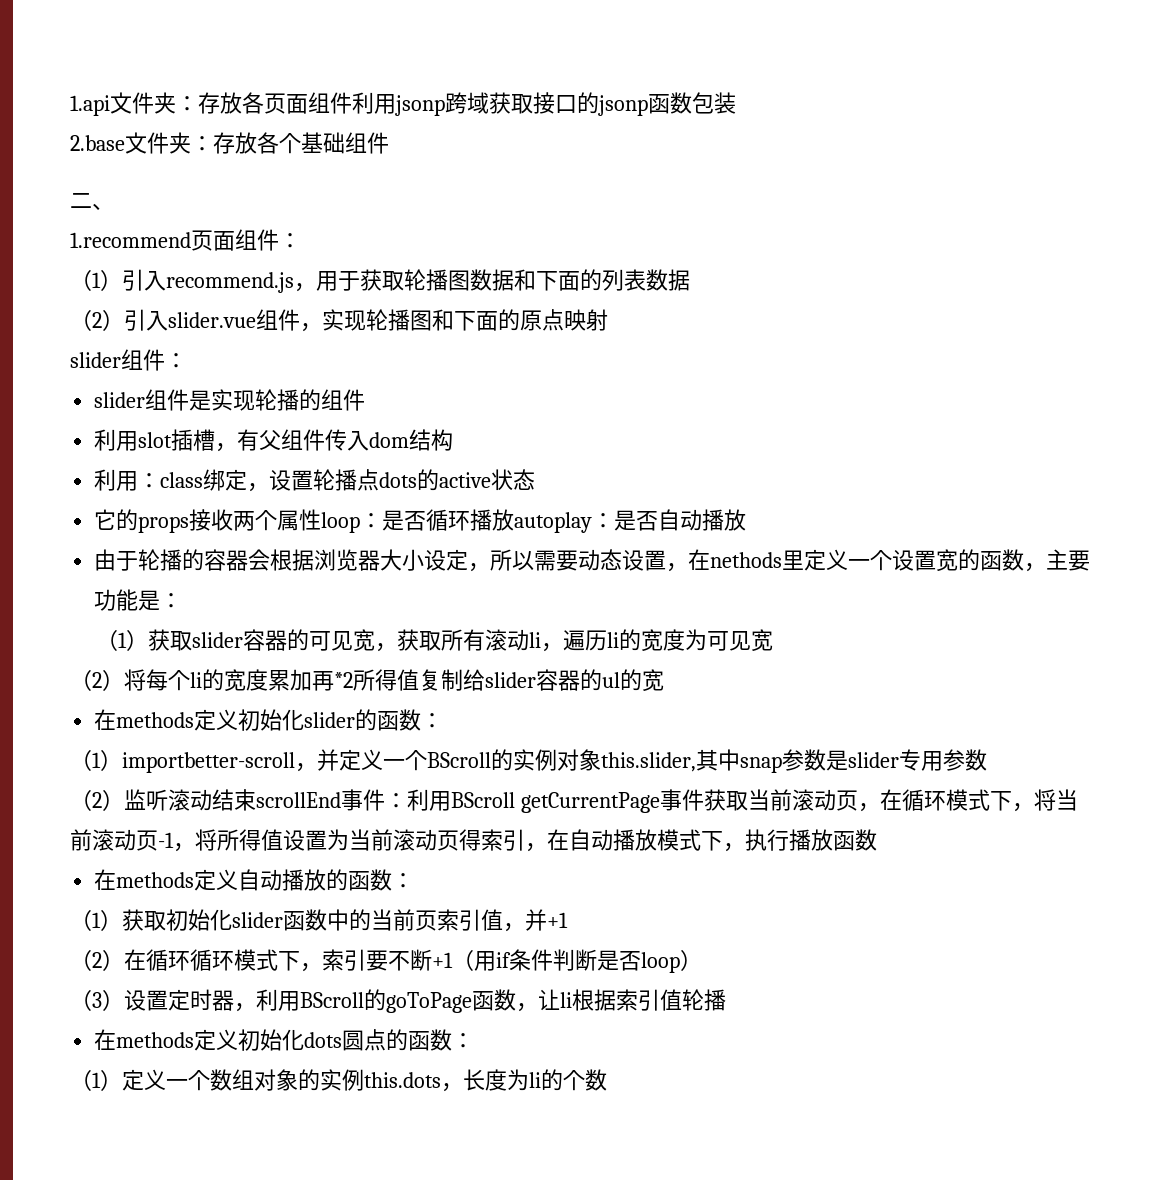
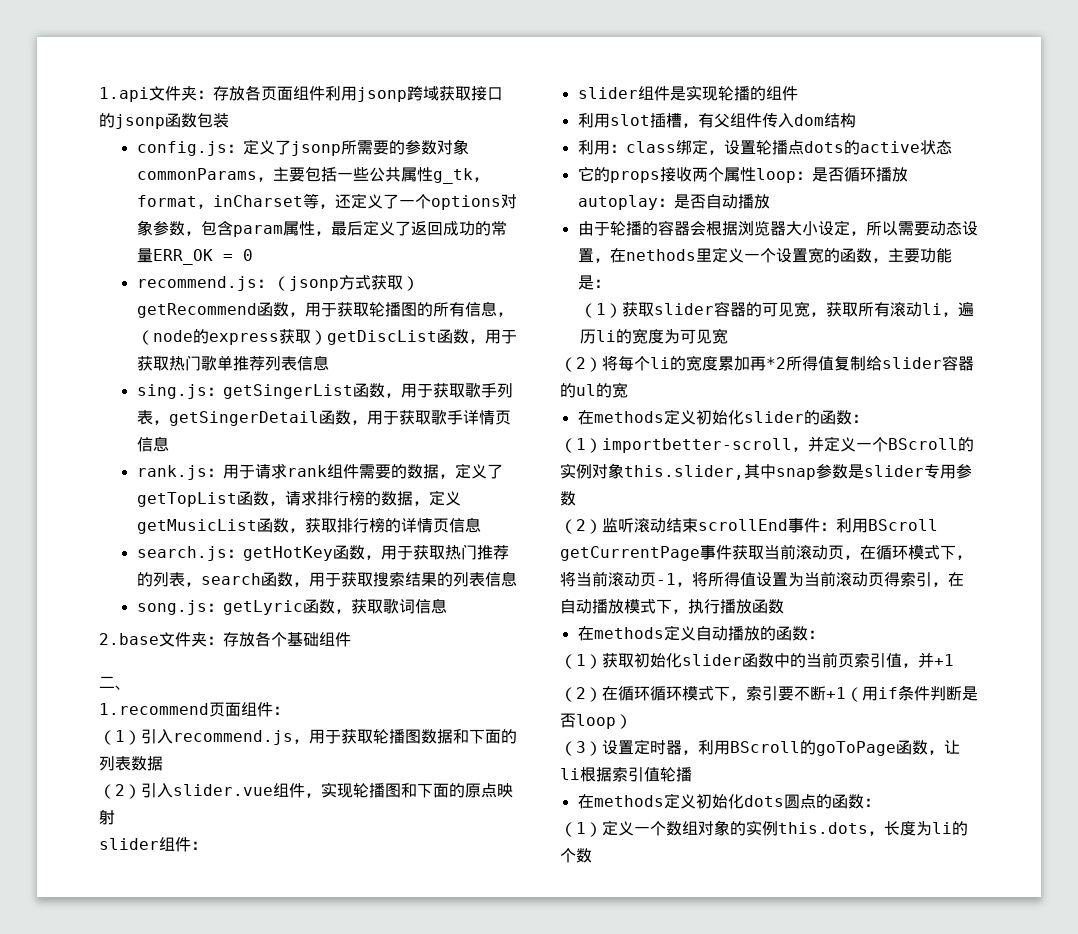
+ config.js：定义了jsonp所需要的参数对象commonParams，主要包括一些公共属性g_tk，format，inCharset等，还定义了一个options对象参数，包含param属性，最后定义了返回成功的常量ERR_OK = 0
+ recommend.js：（jsonp方式获取）getRecommend函数，用于获取轮播图的所有信息，（node的express获取）getDiscList函数，用于获取热门歌单推荐列表信息
+ sing.js：getSingerList函数，用于获取歌手列表，getSingerDetail函数，用于获取歌手详情页信息
+ rank.js：用于请求rank组件需要的数据，定义了getTopList函数，请求排行榜的数据，定义getMusicList函数，获取排行榜的详情页信息
+ search.js：getHotKey函数，用于获取热门推荐的列表，search函数，用于获取搜索结果的列表信息
+ song.js：getLyric函数，获取歌词信息

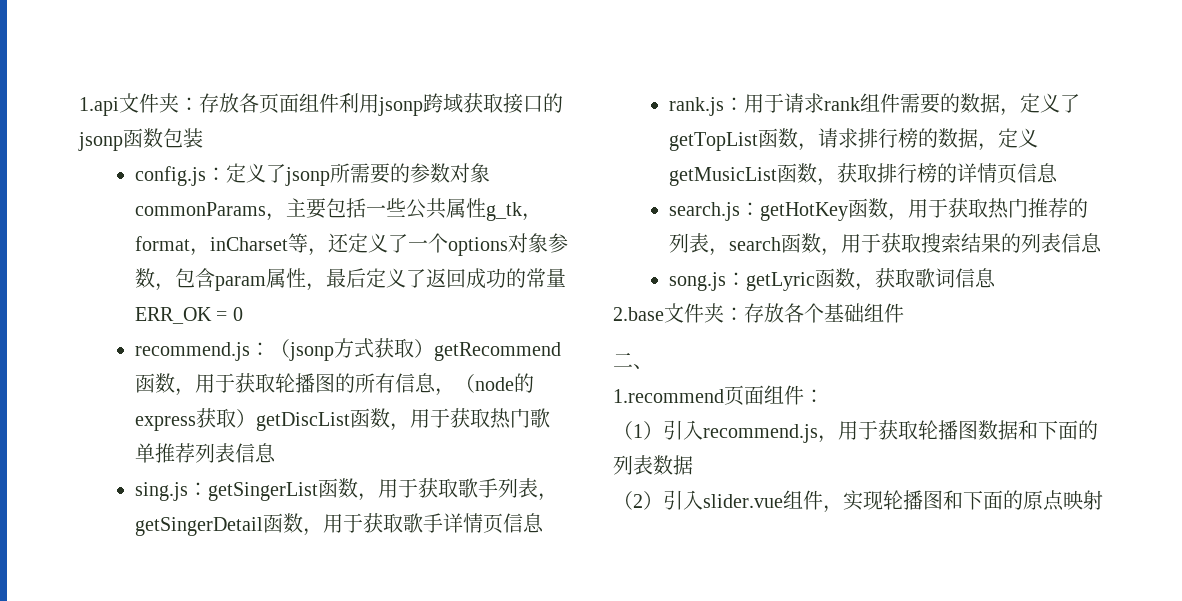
- slider组件：
- slider组件是实现轮播的组件
- 利用slot插槽，有父组件传入dom结构
- 利用：class绑定，设置轮播点dots的active状态
- 它的props接收两个属性loop：是否循环播放autoplay：是否自动播放
- 由于轮播的容器会根据浏览器大小设定，所以需要动态设置，在nethods里定义一个设置宽的函数，主要功能是：
- （1）获取slider容器的可见宽，获取所有滚动li，遍历li的宽度为可见宽
- （2）将每个li的宽度累加再*2所得值复制给slider容器的ul的宽
- 在methods定义初始化slider的函数：
- （1）importbetter-scroll，并定义一个BScroll的实例对象this.slider,其中snap参数是slider专用参数
- （2）监听滚动结束scrollEnd事件：利用BScroll getCurrentPage事件获取当前滚动页，在循环模式下，将当前滚动页-1，将所得值设置为当前滚动页得索引，在自动播放模式下，执行播放函数
- 在methods定义自动播放的函数：
- （1）获取初始化slider函数中的当前页索引值，并+1
- （2）在循环循环模式下，索引要不断+1（用if条件判断是否loop）
- （3）设置定时器，利用BScroll的goToPage函数，让li根据索引值轮播
- 在methods定义初始化dots圆点的函数：
- （1）定义一个数组对象的实例this.dots，长度为li的个数

